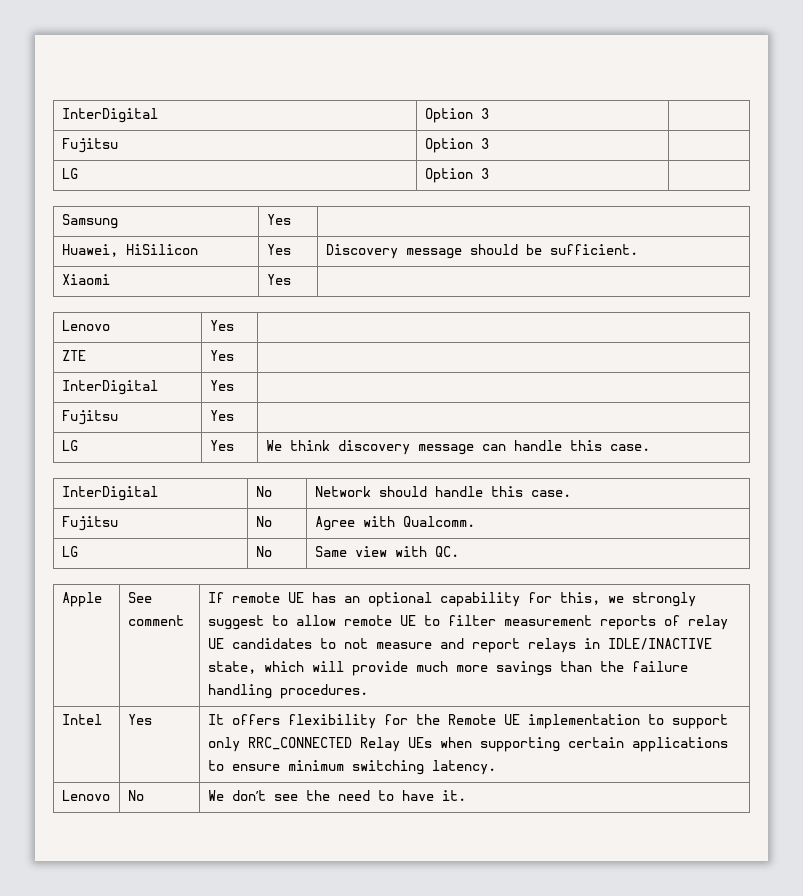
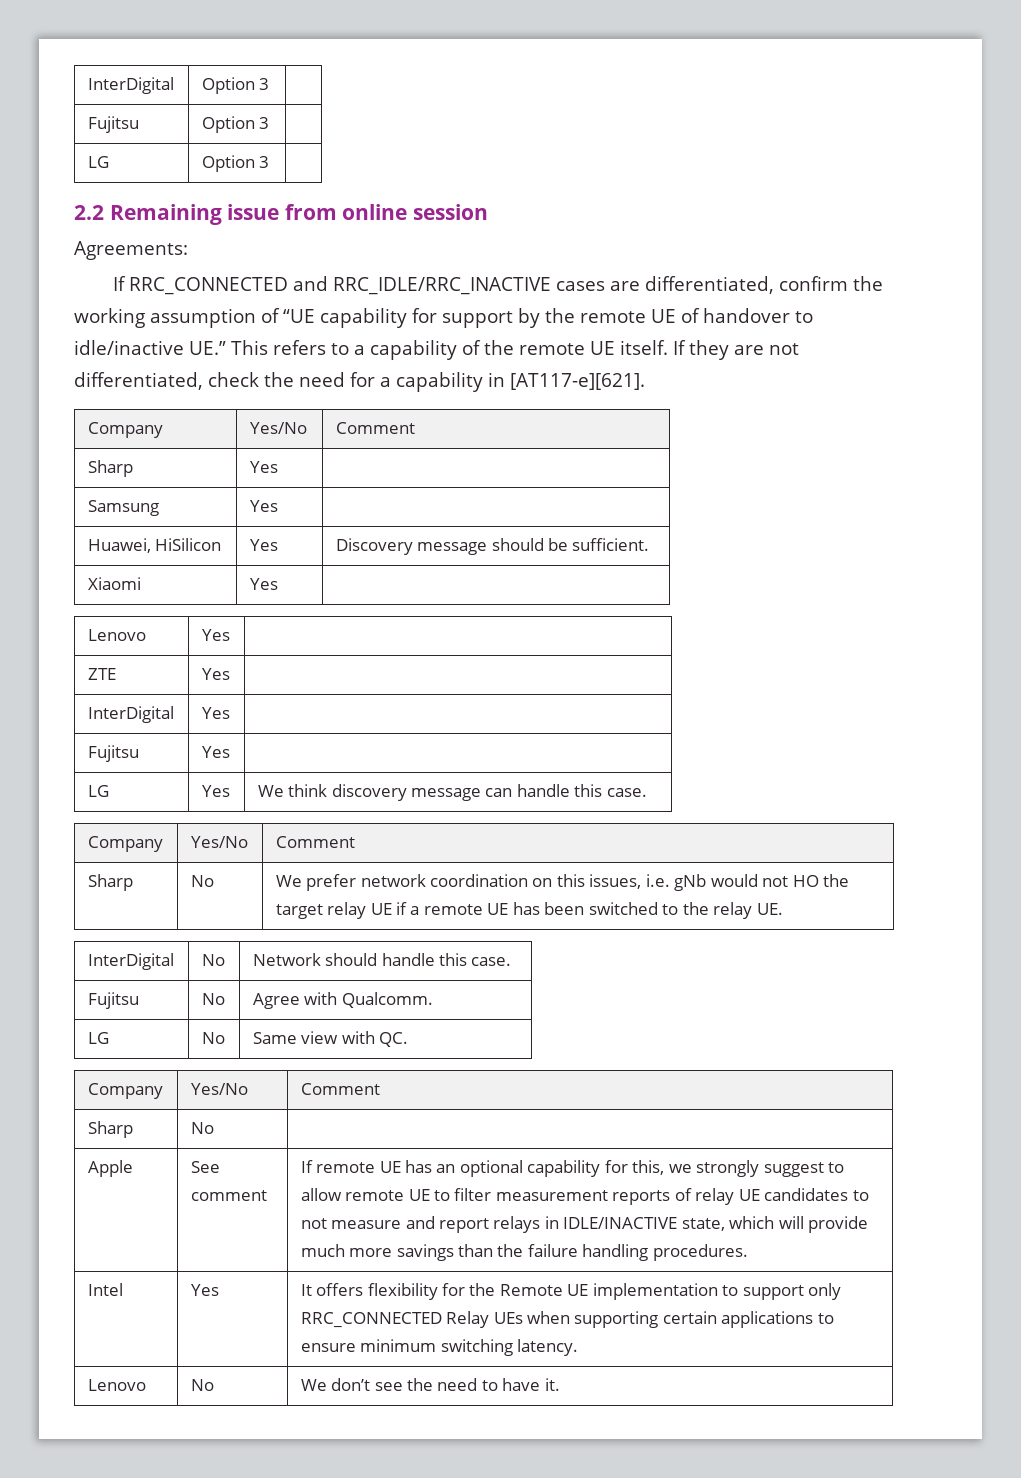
+ 2.2 Remaining issue from online session
+ Agreements:
+ If RRC_CONNECTED and RRC_IDLE/RRC_INACTIVE cases are differentiated, confirm the working assumption of “UE capability for support by the remote UE of handover to idle/inactive UE.” This refers to a capability of the remote UE itself. If they are not differentiated, check the need for a capability in [AT117-e][621].
+ Company | Yes/No | Comment
+ Sharp | Yes |
  LG | Yes | We think discovery message can handle this case.
+ Company | Yes/No | Comment
+ Sharp | No | We prefer network coordination on this issues, i.e. gNb would not HO the target relay UE if a remote UE has been switched to the relay UE.
  LG | No | Same view with QC.
+ Company | Yes/No | Comment
+ Sharp | No |

